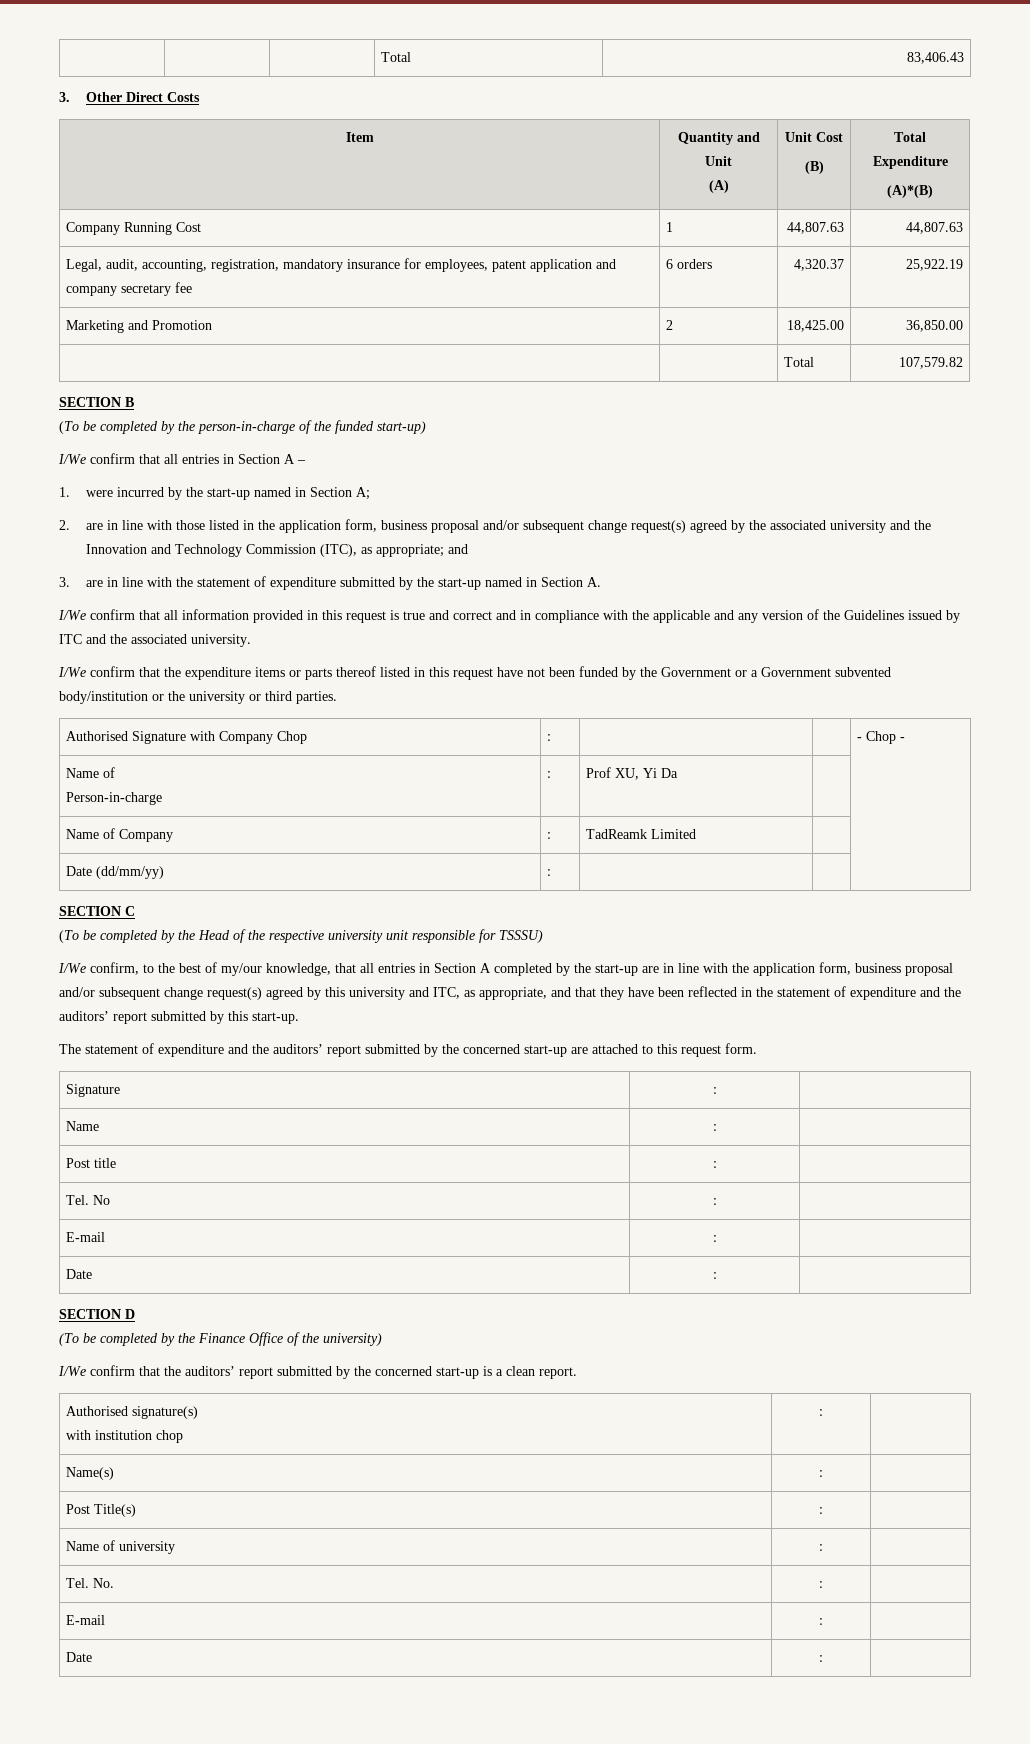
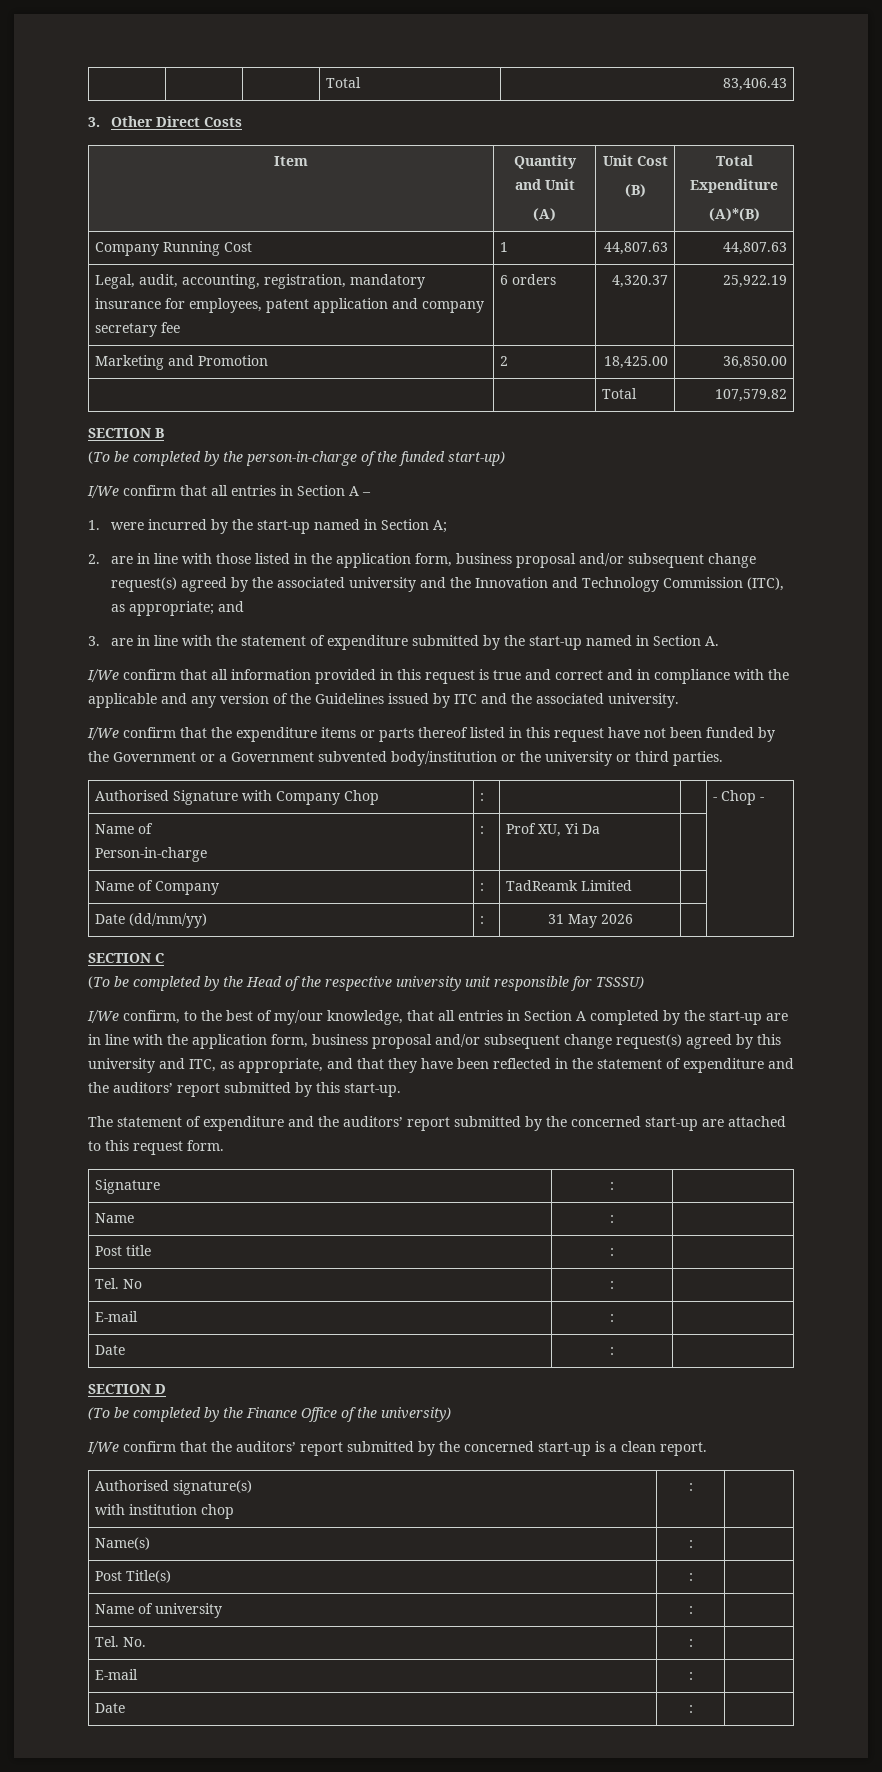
- Date (dd/mm/yy) | : | | |
+ Date (dd/mm/yy) | : | 31 May 2026 | |

